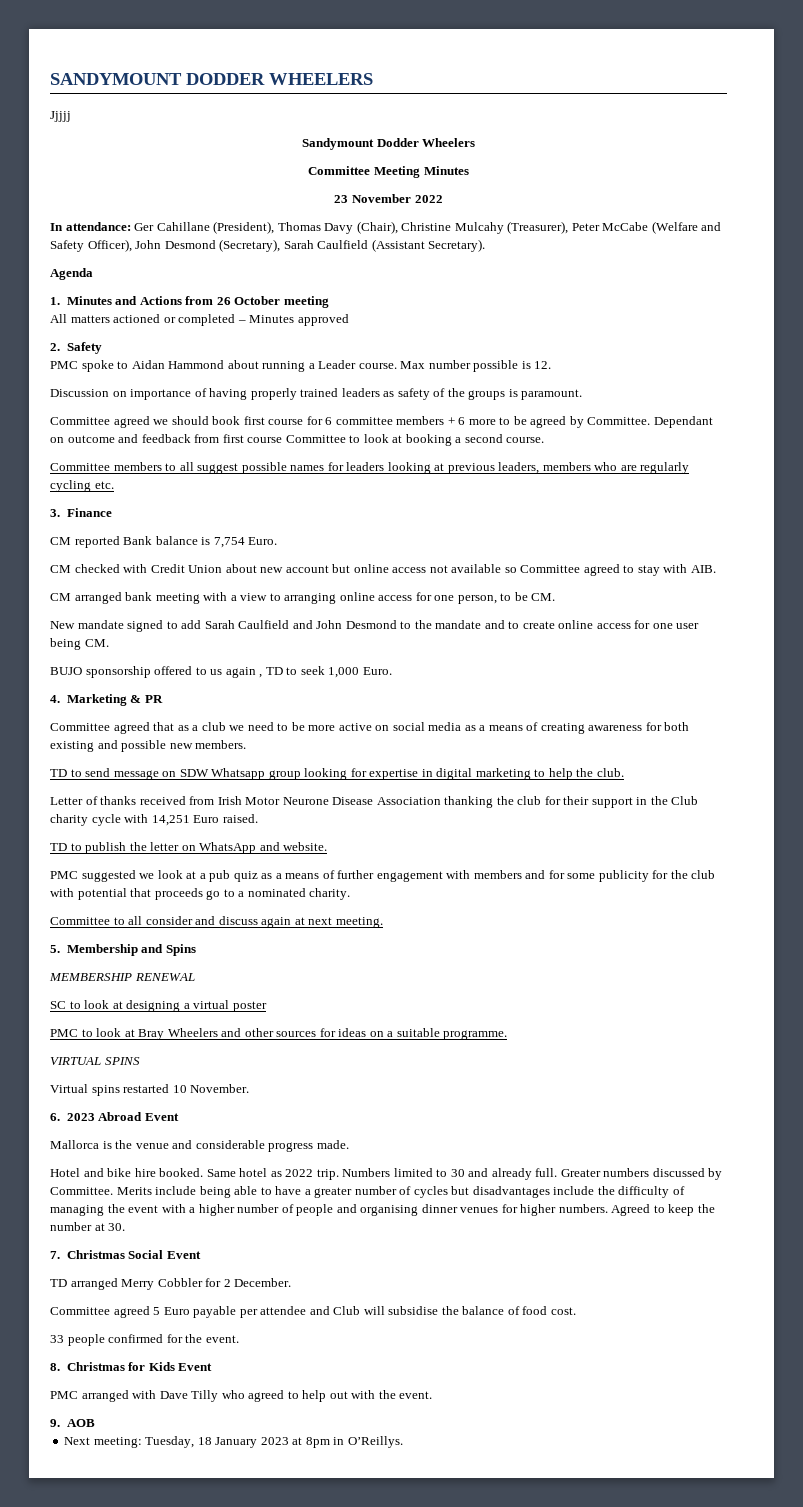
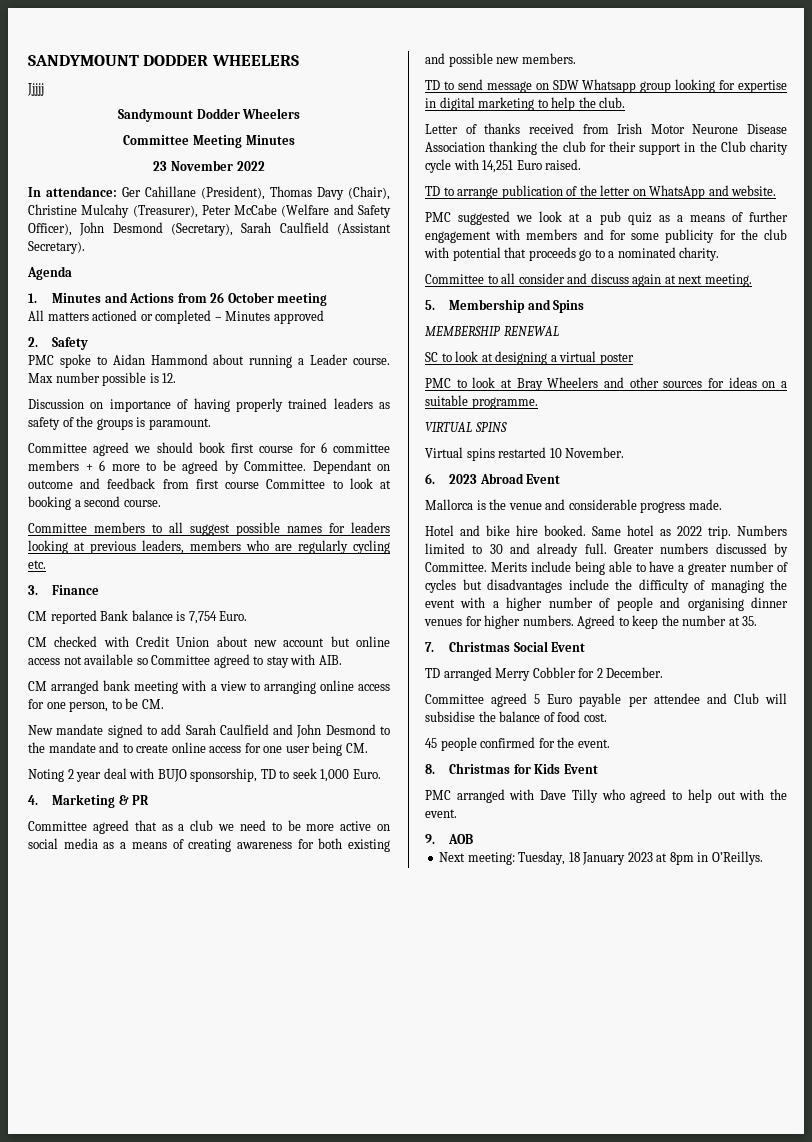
- BUJO sponsorship offered to us again , TD to seek 1,000 Euro.
+ Noting 2 year deal with BUJO sponsorship, TD to seek 1,000 Euro.
- TD to publish the letter on WhatsApp and website.
+ TD to arrange publication of the letter on WhatsApp and website.
- Agreed to keep the number at 30.
+ Agreed to keep the number at 35.
- 33 people confirmed for the event.
+ 45 people confirmed for the event.

